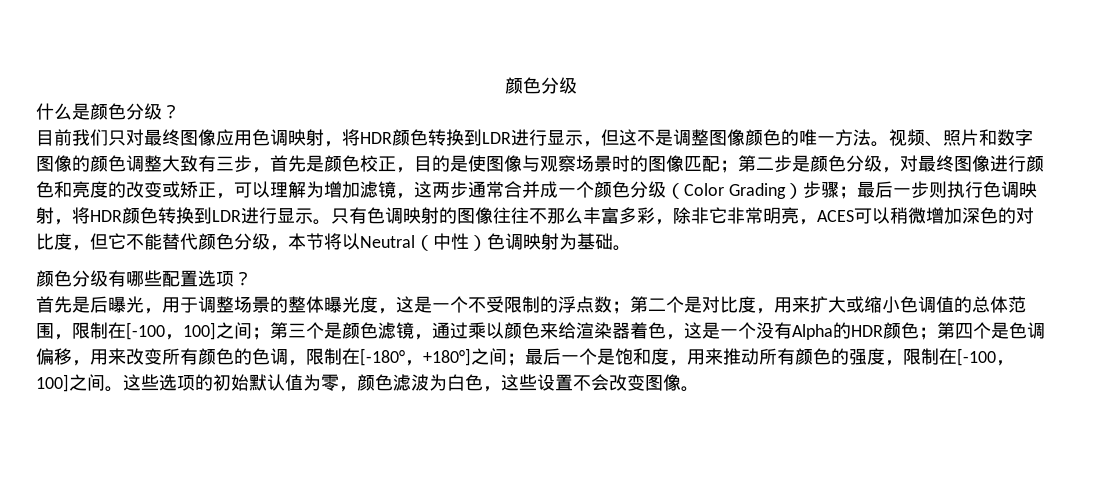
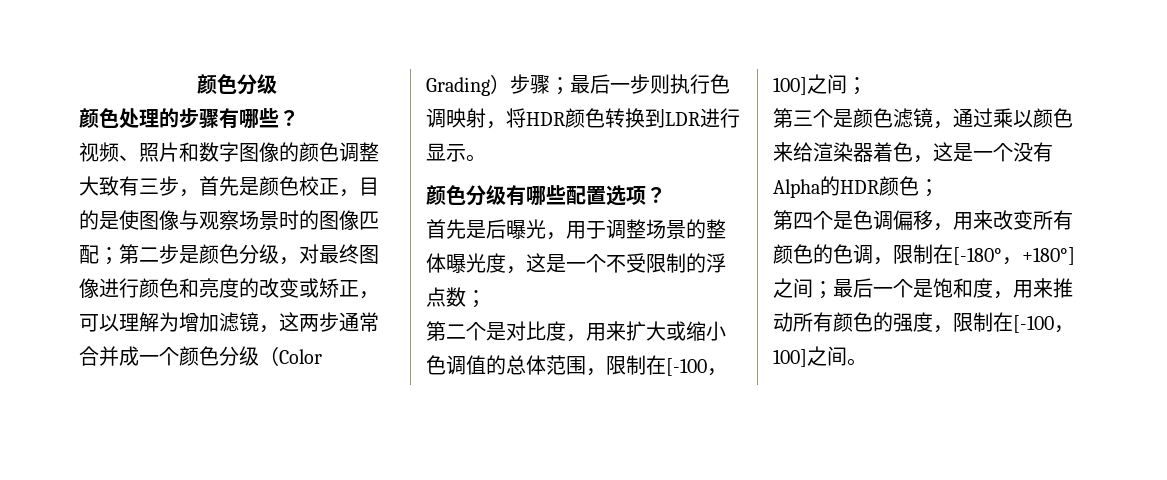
- 什么是颜色分级？
- 目前我们只对最终图像应用色调映射，将HDR颜色转换到LDR进行显示，但这不是调整图像颜色的唯一方法。视频、照片和数字图像的颜色调整大致有三步，首先是颜色校正，目的是使图像与观察场景时的图像匹配；
+ 颜色处理的步骤有哪些？
+ 视频、照片和数字图像的颜色调整大致有三步，首先是颜色校正，目的是使图像与观察场景时的图像匹配；
- 只有色调映射的图像往往不那么丰富多彩，除非它非常明亮，ACES可以稍微增加深色的对比度，但它不能替代颜色分级，本节将以Neutral（中性）色调映射为基础。
- 首先是后曝光，用于调整场景的整体曝光度，这是一个不受限制的浮点数；第二个是对比度，用来扩大或缩小色调值的总体范围，限制在[-100，100]之间；第三个是颜色滤镜，通过乘以颜色来给渲染器着色，这是一个没有Alpha的HDR颜色；第四个是色调偏移，用来改变所有颜色的色调，限制在[-180°，+180°]之间；
+ 首先是后曝光，用于调整场景的整体曝光度，这是一个不受限制的浮点数；
+ 第二个是对比度，用来扩大或缩小色调值的总体范围，限制在[-100，100]之间；
+ 第三个是颜色滤镜，通过乘以颜色来给渲染器着色，这是一个没有Alpha的HDR颜色；
+ 第四个是色调偏移，用来改变所有颜色的色调，限制在[-180°，+180°]之间；
- 这些选项的初始默认值为零，颜色滤波为白色，这些设置不会改变图像。

